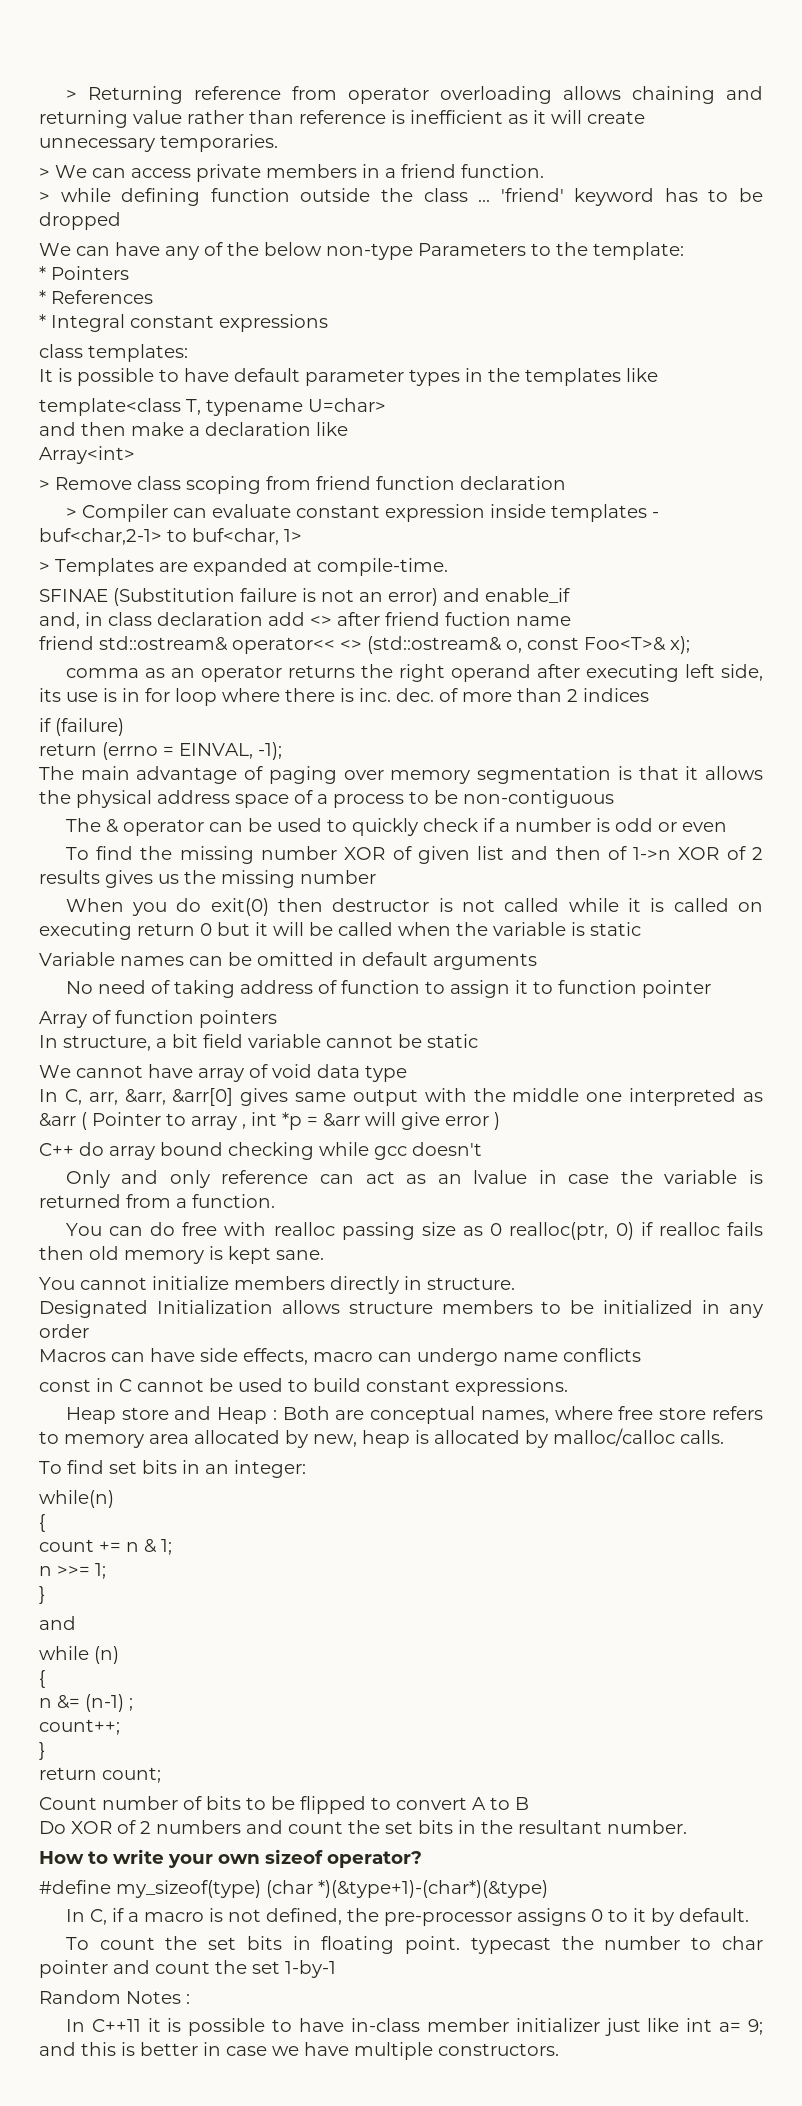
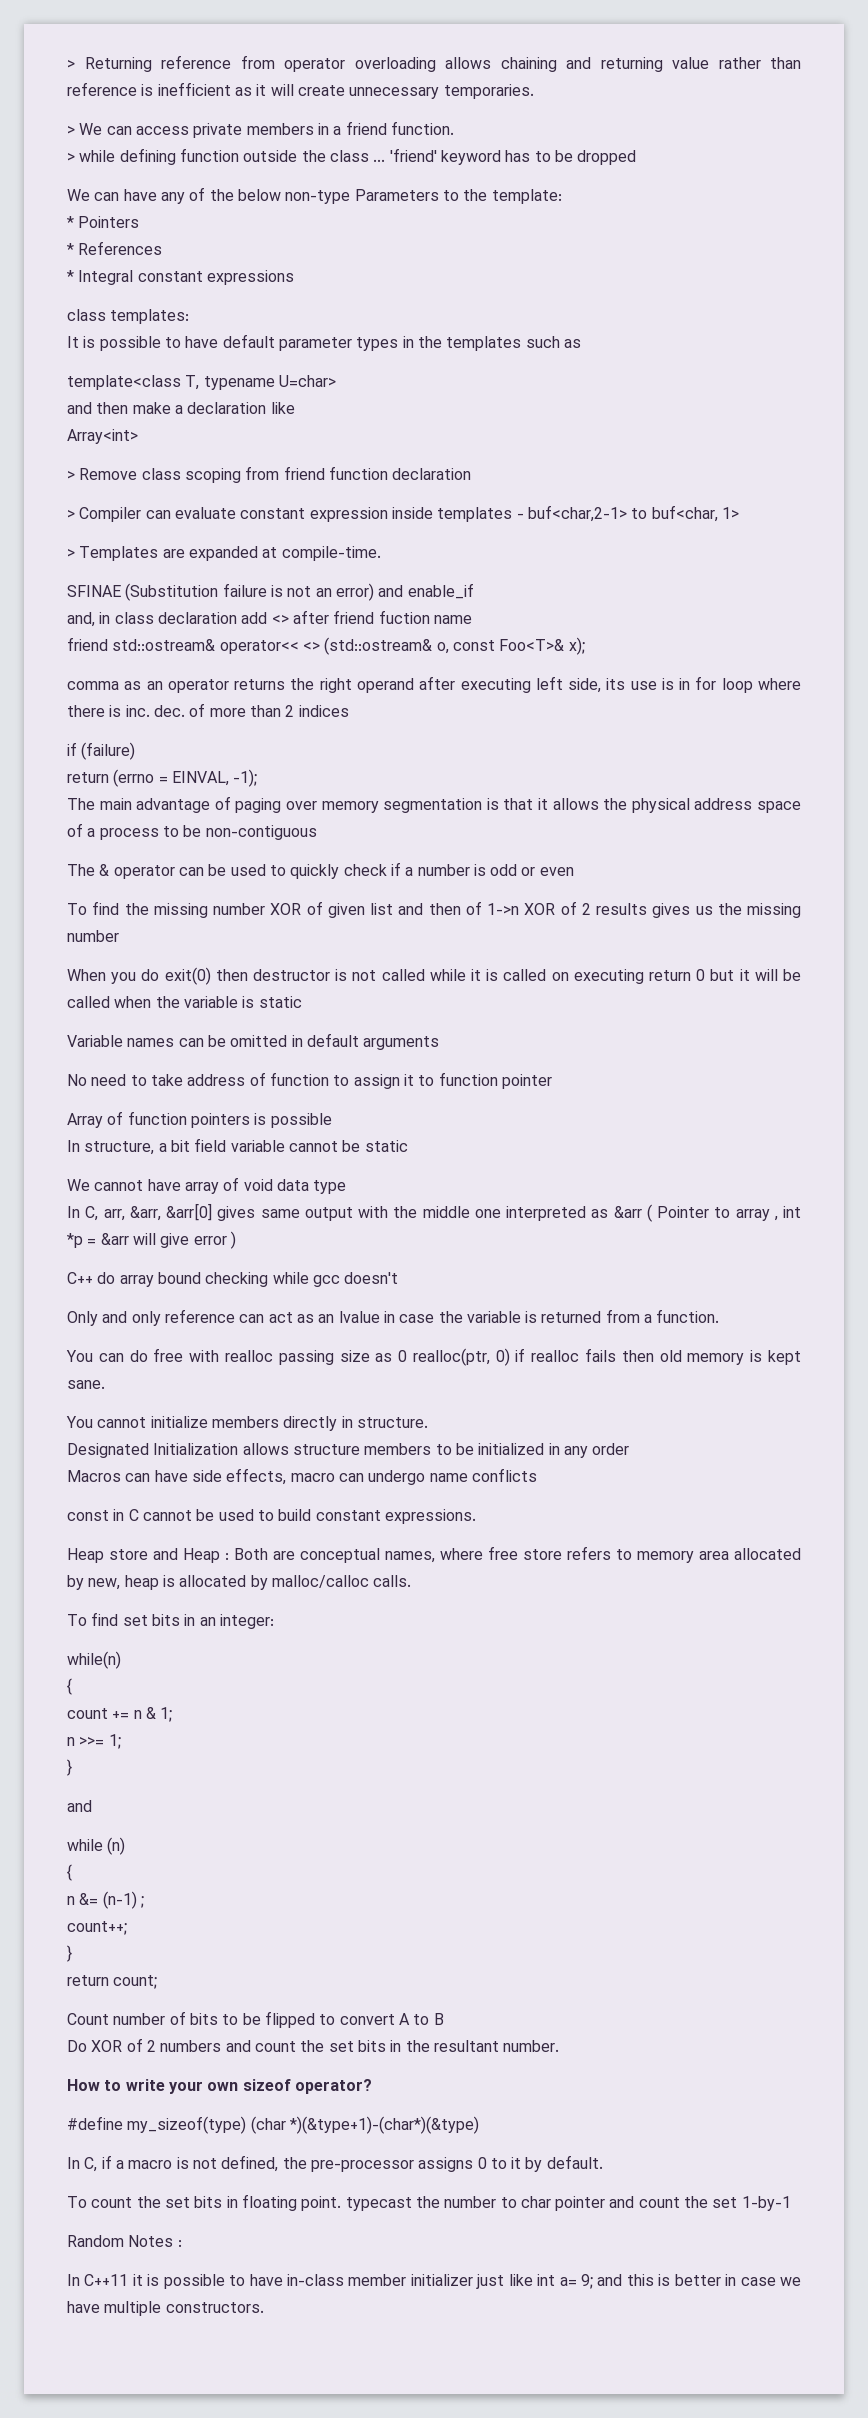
- It is possible to have default parameter types in the templates like
+ It is possible to have default parameter types in the templates such as
- No need of taking address of function to assign it to function pointer
+ No need to take address of function to assign it to function pointer
- Array of function pointers
+ Array of function pointers is possible

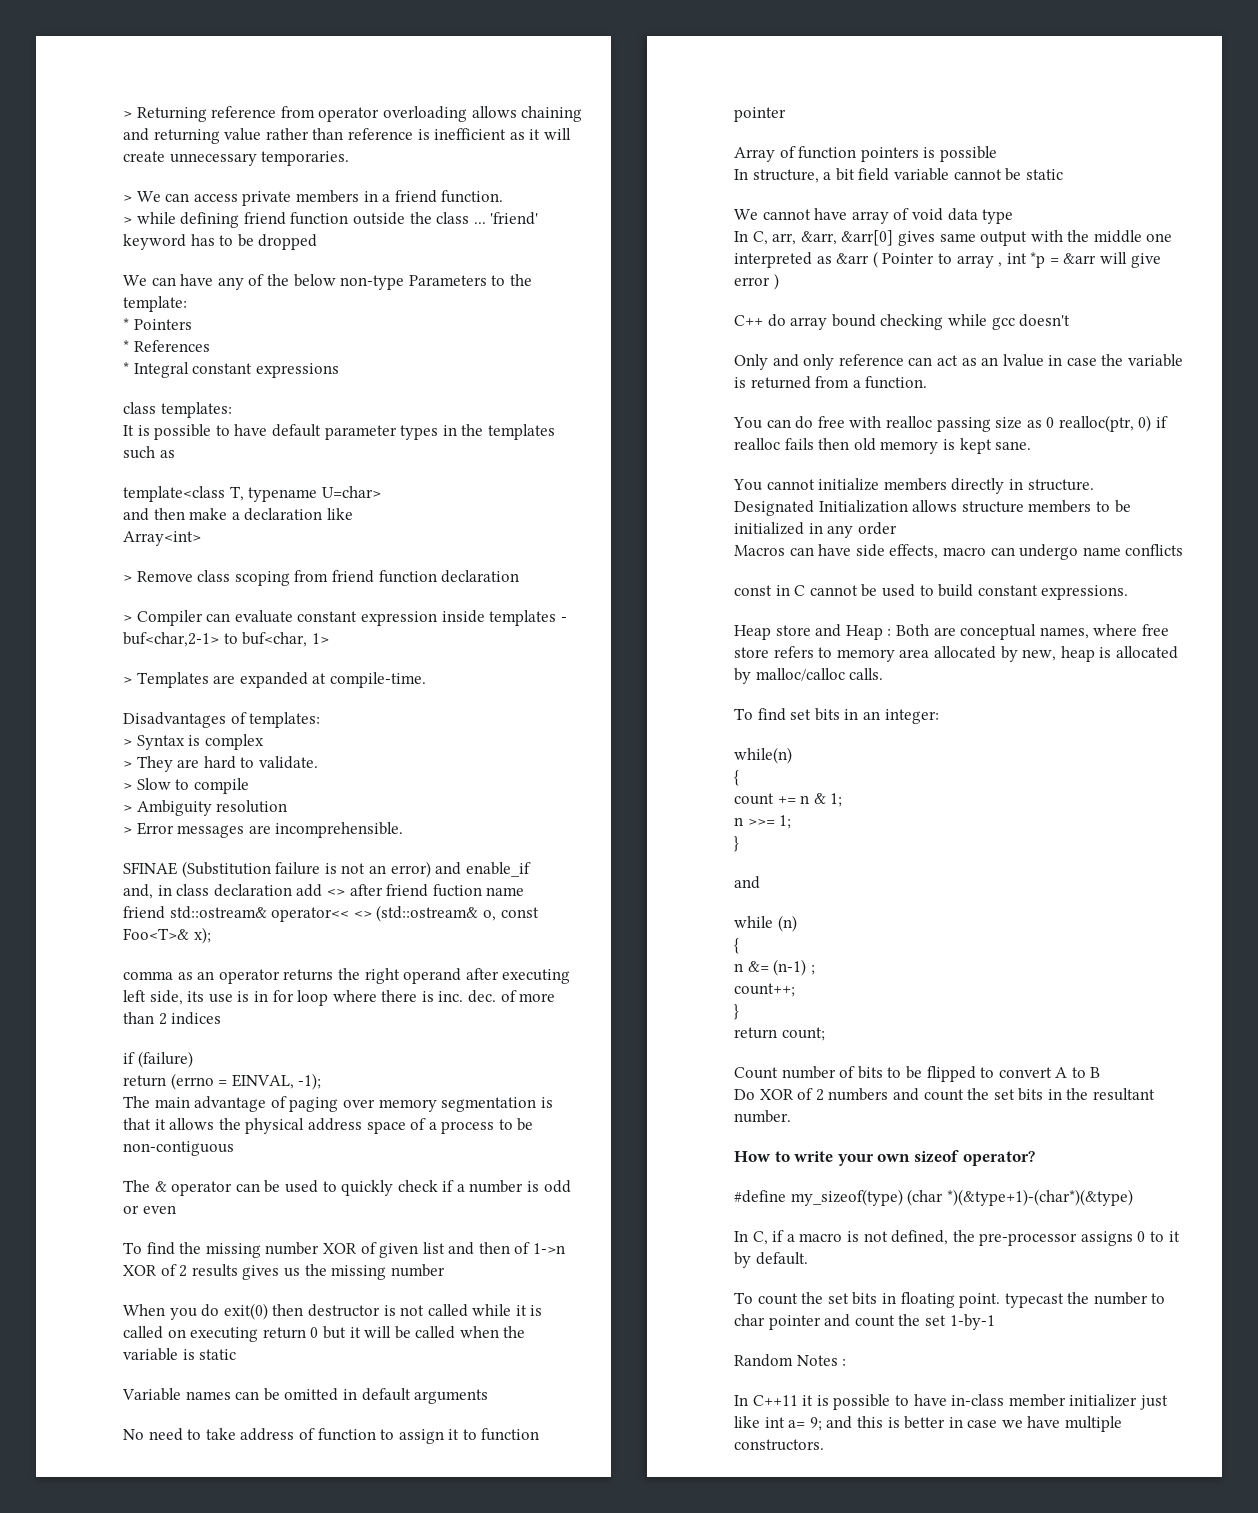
- > while defining function outside the class ...
+ > while defining friend function outside the class ...
+ Disadvantages of templates:
+ > Syntax is complex
+ > They are hard to validate.
+ > Slow to compile
+ > Ambiguity resolution
+ > Error messages are incomprehensible.

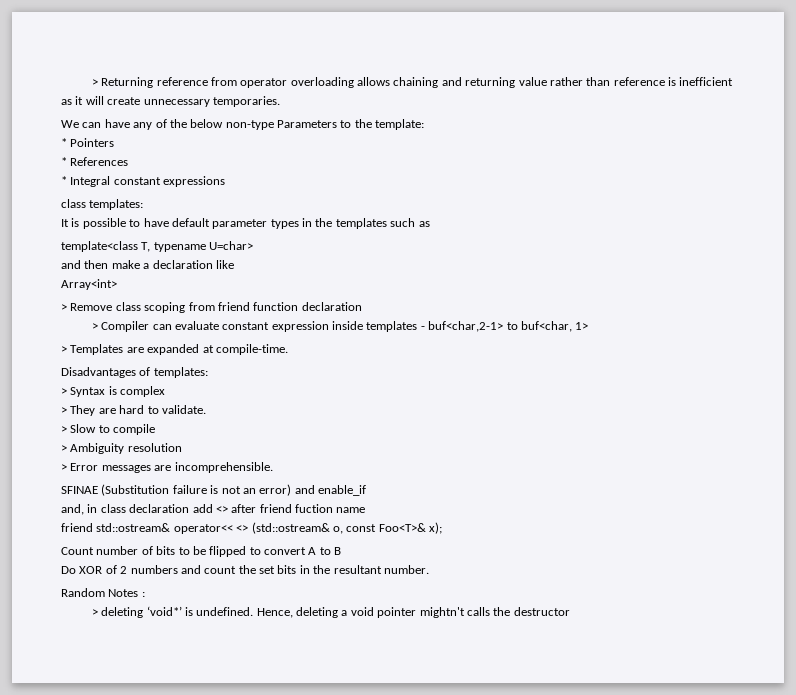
- > We can access private members in a friend function.
- > while defining friend function outside the class ... 'friend' keyword has to be dropped
- comma as an operator returns the right operand after executing left side, its use is in for loop where there is inc. dec. of more than 2 indices
- if (failure)
- return (errno = EINVAL, -1);
- The main advantage of paging over memory segmentation is that it allows the physical address space of a process to be non-contiguous
- The & operator can be used to quickly check if a number is odd or even
- To find the missing number XOR of given list and then of 1->n XOR of 2 results gives us the missing number
- When you do exit(0) then destructor is not called while it is called on executing return 0 but it will be called when the variable is static
- Variable names can be omitted in default arguments
- No need to take address of function to assign it to function pointer
- Array of function pointers is possible
- In structure, a bit field variable cannot be static
- We cannot have array of void data type
- In C, arr, &arr, &arr[0] gives same output with the middle one interpreted as &arr ( Pointer to array , int *p = &arr will give error )
- C++ do array bound checking while gcc doesn't
- Only and only reference can act as an lvalue in case the variable is returned from a function.
- You can do free with realloc passing size as 0 realloc(ptr, 0) if realloc fails then old memory is kept sane.
- You cannot initialize members directly in structure.
- Designated Initialization allows structure members to be initialized in any order
- Macros can have side effects, macro can undergo name conflicts
- const in C cannot be used to build constant expressions.
- Heap store and Heap : Both are conceptual names, where free store refers to memory area allocated by new, heap is allocated by malloc/calloc calls.
- To find set bits in an integer:
- while(n)
- {
- count += n & 1;
- n >>= 1;
- }
- and
- while (n)
- {
- n &= (n-1) ;
- count++;
- }
- return count;
- How to write your own sizeof operator?
- #define my_sizeof(type) (char *)(&type+1)-(char*)(&type)
- In C, if a macro is not defined, the pre-processor assigns 0 to it by default.
- To count the set bits in floating point. typecast the number to char pointer and count the set 1-by-1
  Random Notes :
- In C++11 it is possible to have in-class member initializer just like int a= 9; and this is better in case we have multiple constructors.
+ > deleting ‘void*’ is undefined. Hence, deleting a void pointer mightn't calls the destructor

